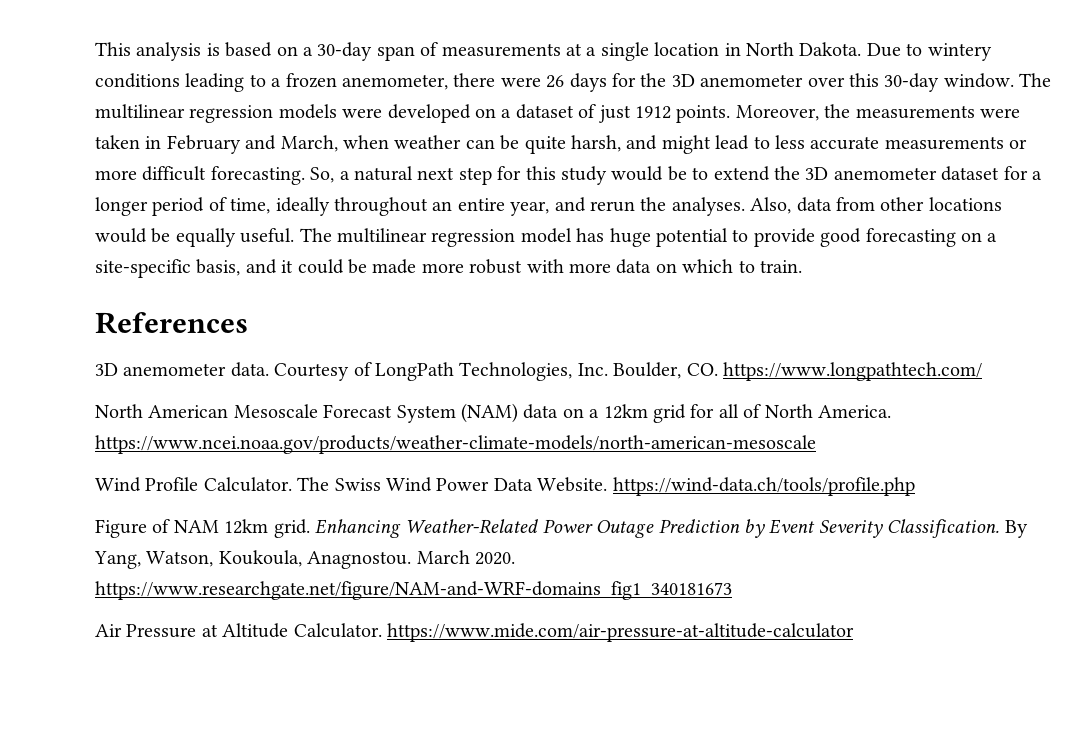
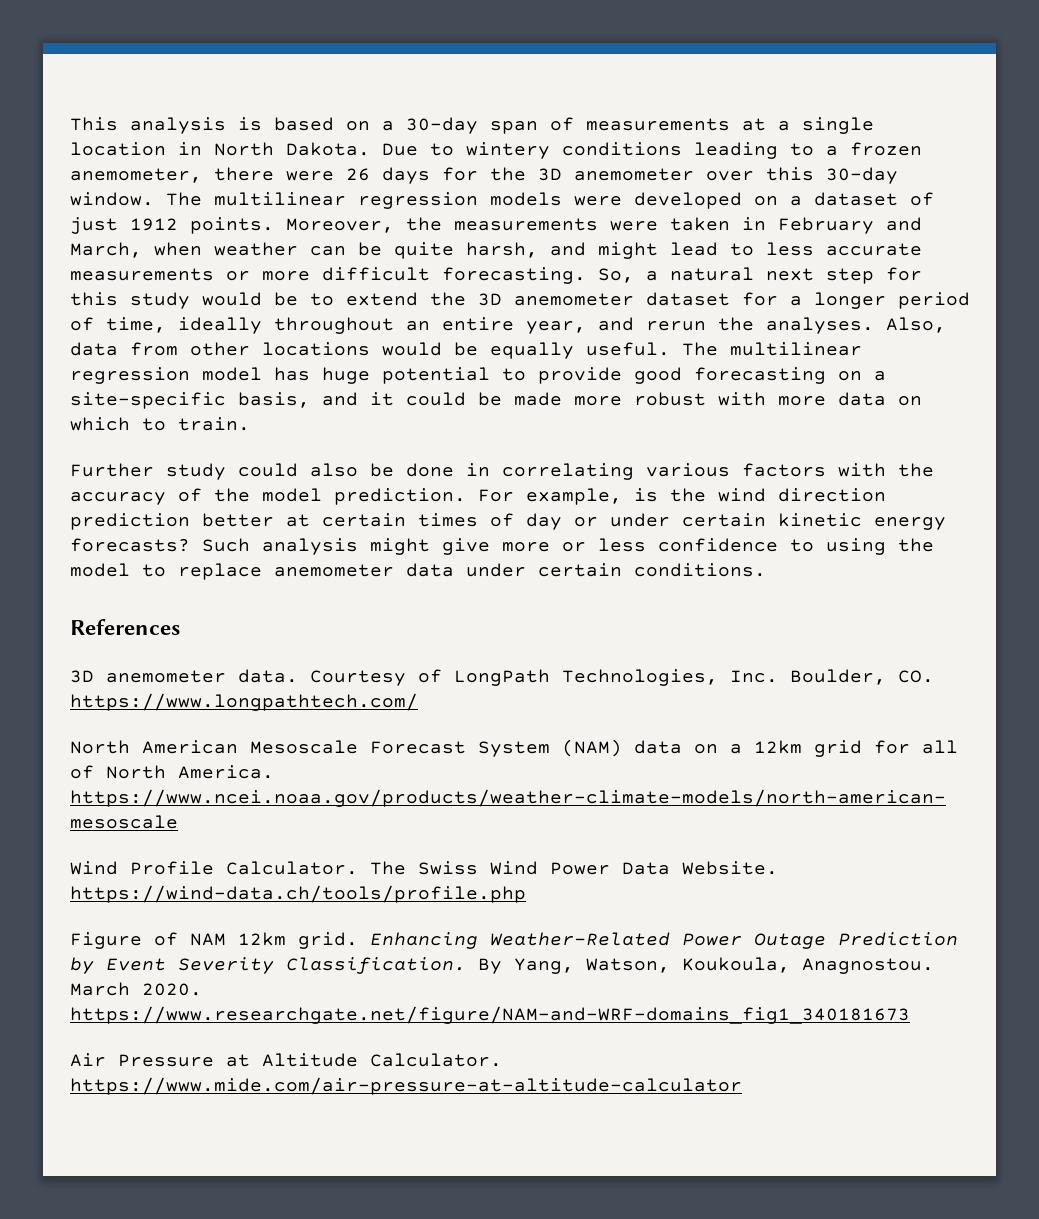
+ Further study could also be done in correlating various factors with the accuracy of the model prediction. For example, is the wind direction prediction better at certain times of day or under certain kinetic energy forecasts? Such analysis might give more or less confidence to using the model to replace anemometer data under certain conditions.

